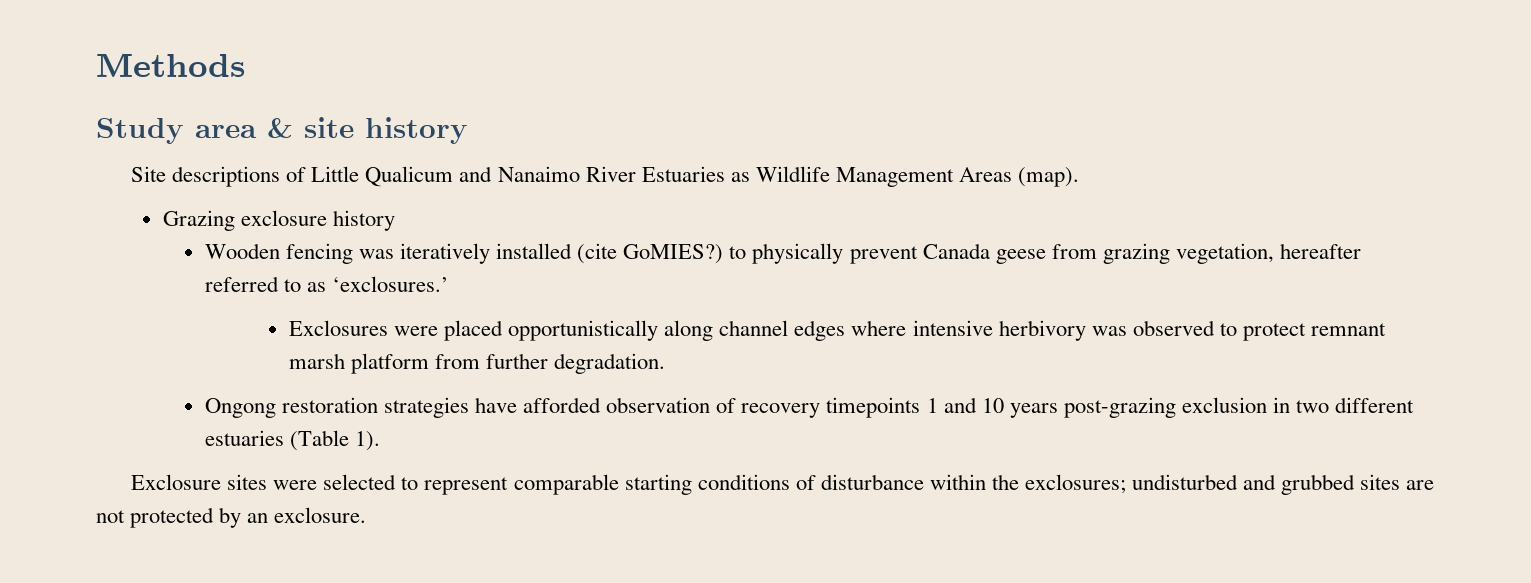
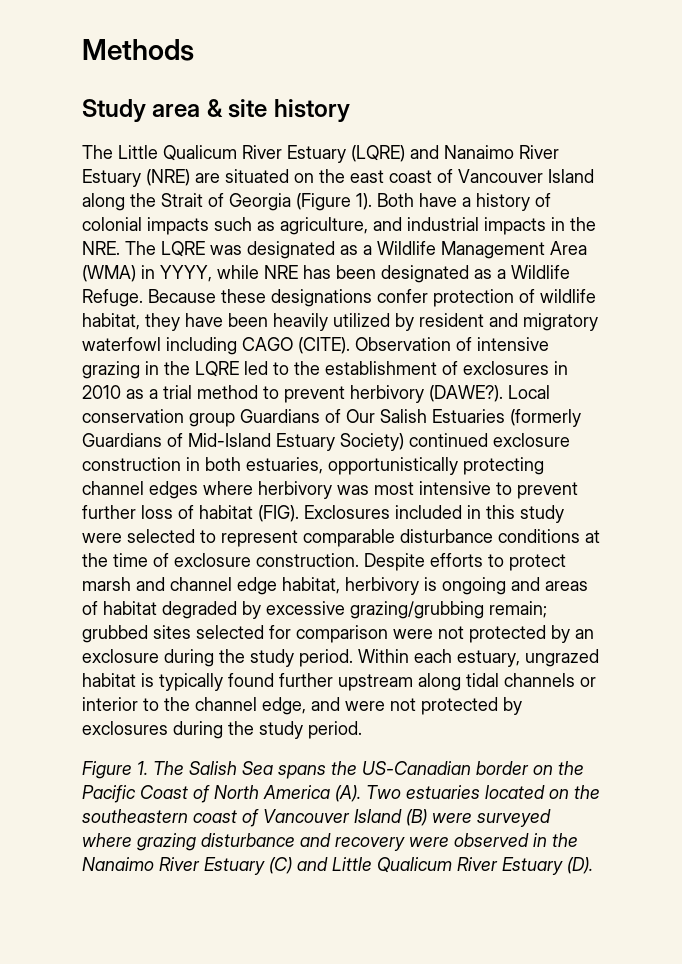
- Site descriptions of Little Qualicum and Nanaimo River Estuaries as Wildlife Management Areas (map).
- Grazing exclosure history
- Wooden fencing was iteratively installed (cite GoMIES?) to physically prevent Canada geese from grazing vegetation, hereafter referred to as ‘exclosures.’
- Exclosures were placed opportunistically along channel edges where intensive herbivory was observed to protect remnant marsh platform from further degradation.
- Ongong restoration strategies have afforded observation of recovery timepoints 1 and 10 years post-grazing exclusion in two different estuaries (Table 1).
- Exclosure sites were selected to represent comparable starting conditions of disturbance within the exclosures; undisturbed and grubbed sites are not protected by an exclosure.
+ The Little Qualicum River Estuary (LQRE) and Nanaimo River Estuary (NRE) are situated on the east coast of Vancouver Island along the Strait of Georgia (Figure 1). Both have a history of colonial impacts such as agriculture, and industrial impacts in the NRE. The LQRE was designated as a Wildlife Management Area (WMA) in YYYY, while NRE has been designated as a Wildlife Refuge. Because these designations confer protection of wildlife habitat, they have been heavily utilized by resident and migratory waterfowl including CAGO (CITE). Observation of intensive grazing in the LQRE led to the establishment of exclosures in 2010 as a trial method to prevent herbivory (DAWE?). Local conservation group Guardians of Our Salish Estuaries (formerly Guardians of Mid-Island Estuary Society) continued exclosure construction in both estuaries, opportunistically protecting channel edges where herbivory was most intensive to prevent further loss of habitat (FIG). Exclosures included in this study were selected to represent comparable disturbance conditions at the time of exclosure construction. Despite efforts to protect marsh and channel edge habitat, herbivory is ongoing and areas of habitat degraded by excessive grazing/grubbing remain; grubbed sites selected for comparison were not protected by an exclosure during the study period. Within each estuary, ungrazed habitat is typically found further upstream along tidal channels or interior to the channel edge, and were not protected by exclosures during the study period.
+ Figure 1. The Salish Sea spans the US-Canadian border on the Pacific Coast of North America (A). Two estuaries located on the southeastern coast of Vancouver Island (B) were surveyed where grazing disturbance and recovery were observed in the Nanaimo River Estuary (C) and Little Qualicum River Estuary (D).

